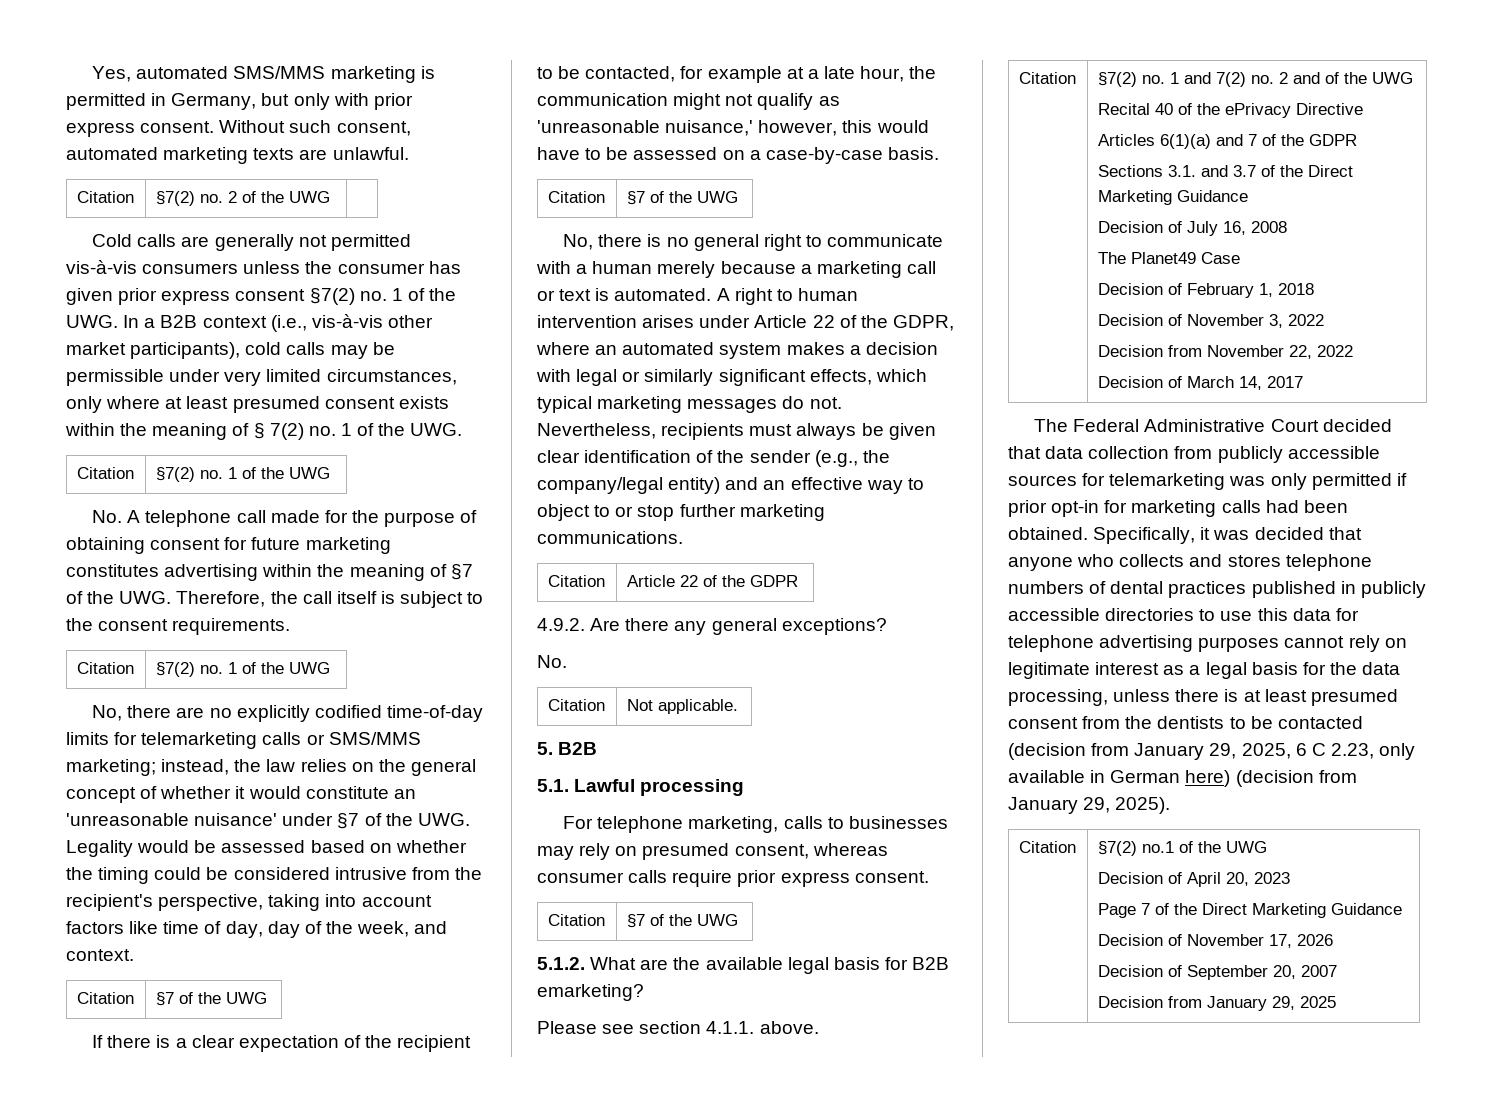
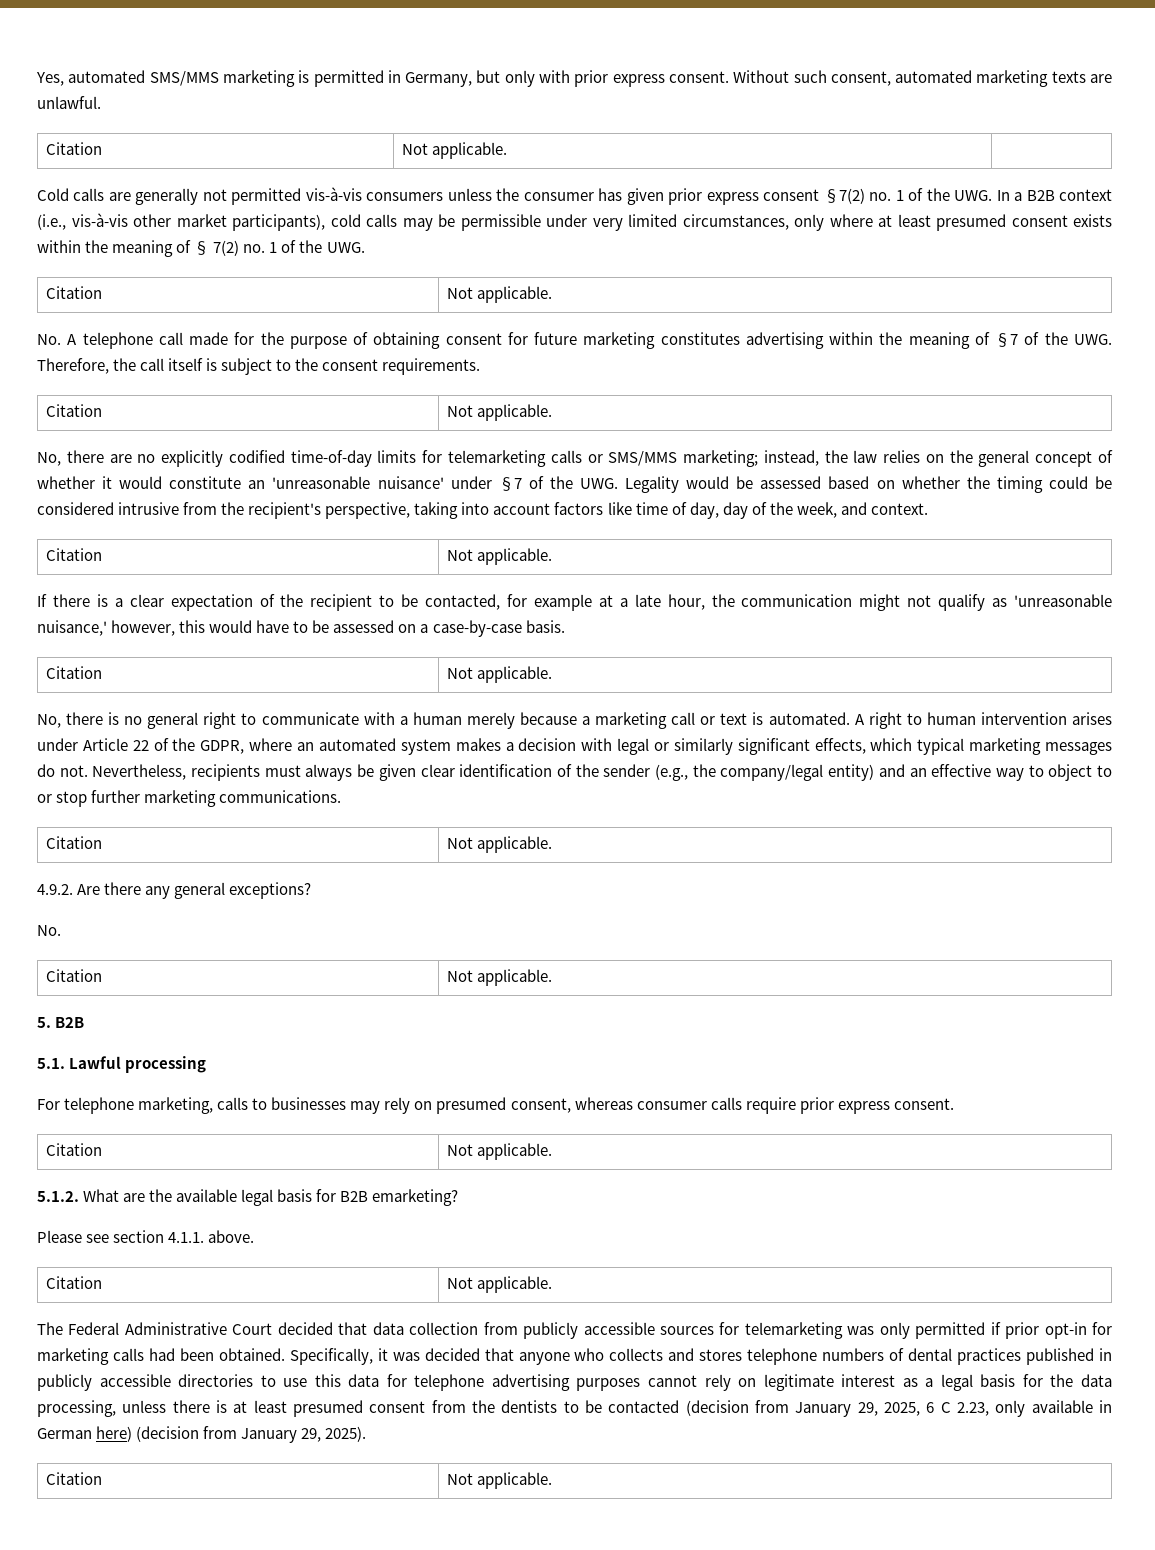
- Citation | §7(2) no. 2 of the UWG |
+ Citation | Not applicable. |
  Cold calls are generally not permitted vis‑à‑vis consumers unless the consumer has given prior express consent §7(2) no. 1 of the UWG. In a B2B context (i.e., vis‑à‑vis other market participants), cold calls may be permissible under very limited circumstances, only where at least presumed consent exists within the meaning of § 7(2) no. 1 of the UWG.
- Citation | §7(2) no. 1 of the UWG
+ Citation | Not applicable.
  No. A telephone call made for the purpose of obtaining consent for future marketing constitutes advertising within the meaning of §7 of the UWG. Therefore, the call itself is subject to the consent requirements.
- Citation | §7(2) no. 1 of the UWG
+ Citation | Not applicable.
  instead, the law relies on the general concept of whether it would constitute an 'unreasonable nuisance' under §7 of the UWG. Legality would be assessed based on whether the timing could be considered intrusive from the recipient's perspective, taking into account factors like time of day, day of the week, and context.
- Citation | §7 of the UWG
+ Citation | Not applicable.
  If there is a clear expectation of the recipient to be contacted, for example at a late hour, the communication might not qualify as 'unreasonable nuisance,' however, this would have to be assessed on a case-by-case basis.
- Citation | §7 of the UWG
+ Citation | Not applicable.
  Nevertheless, recipients must always be given clear identification of the sender (e.g., the company/legal entity) and an effective way to object to or stop further marketing communications.
- Citation | Article 22 of the GDPR
+ Citation | Not applicable.
  For telephone marketing, calls to businesses may rely on presumed consent, whereas consumer calls require prior express consent.
- Citation | §7 of the UWG
+ Citation | Not applicable.
  Please see section 4.1.1. above.
- Citation | §7(2) no. 1 and 7(2) no. 2 and of the UWG
- Recital 40 of the ePrivacy Directive
- Articles 6(1)(a) and 7 of the GDPR
- Sections 3.1. and 3.7 of the Direct Marketing Guidance
- Decision of July 16, 2008
- The Planet49 Case
- Decision of February 1, 2018
- Decision of November 3, 2022
- Decision from November 22, 2022
- Decision of March 14, 2017
+ Citation | Not applicable.
  Specifically, it was decided that anyone who collects and stores telephone numbers of dental practices published in publicly accessible directories to use this data for telephone advertising purposes cannot rely on legitimate interest as a legal basis for the data processing, unless there is at least presumed consent from the dentists to be contacted (decision from January 29, 2025, 6 C 2.23, only available in German here) (decision from January 29, 2025).
- Citation | §7(2) no.1 of the UWG
- Decision of April 20, 2023
- Page 7 of the Direct Marketing Guidance
- Decision of November 17, 2026
- Decision of September 20, 2007
- Decision from January 29, 2025
+ Citation | Not applicable.

